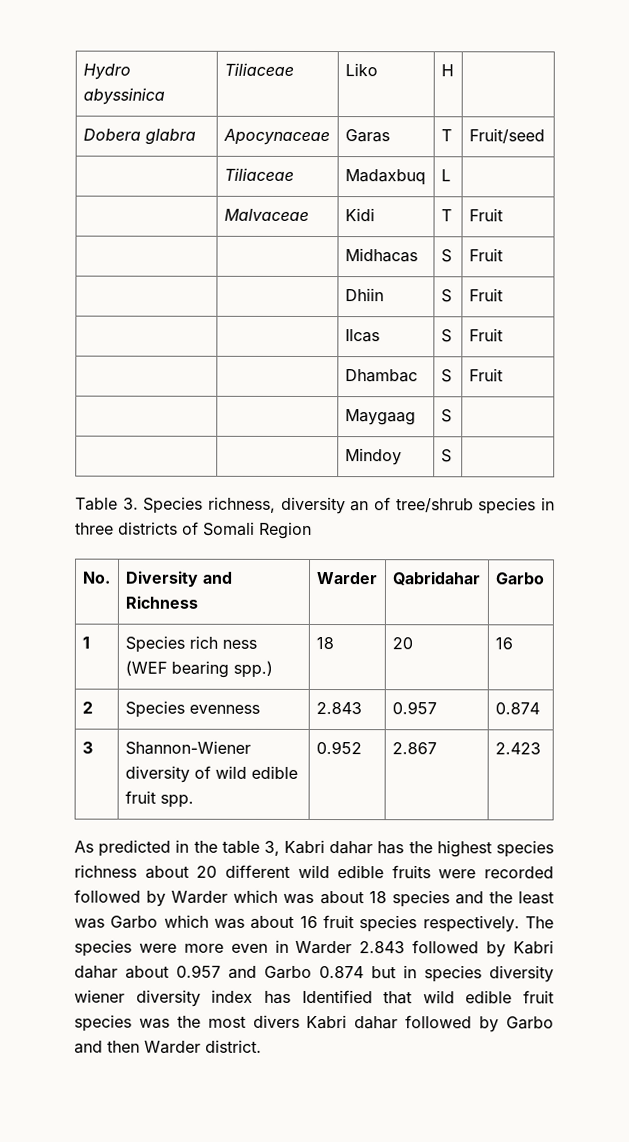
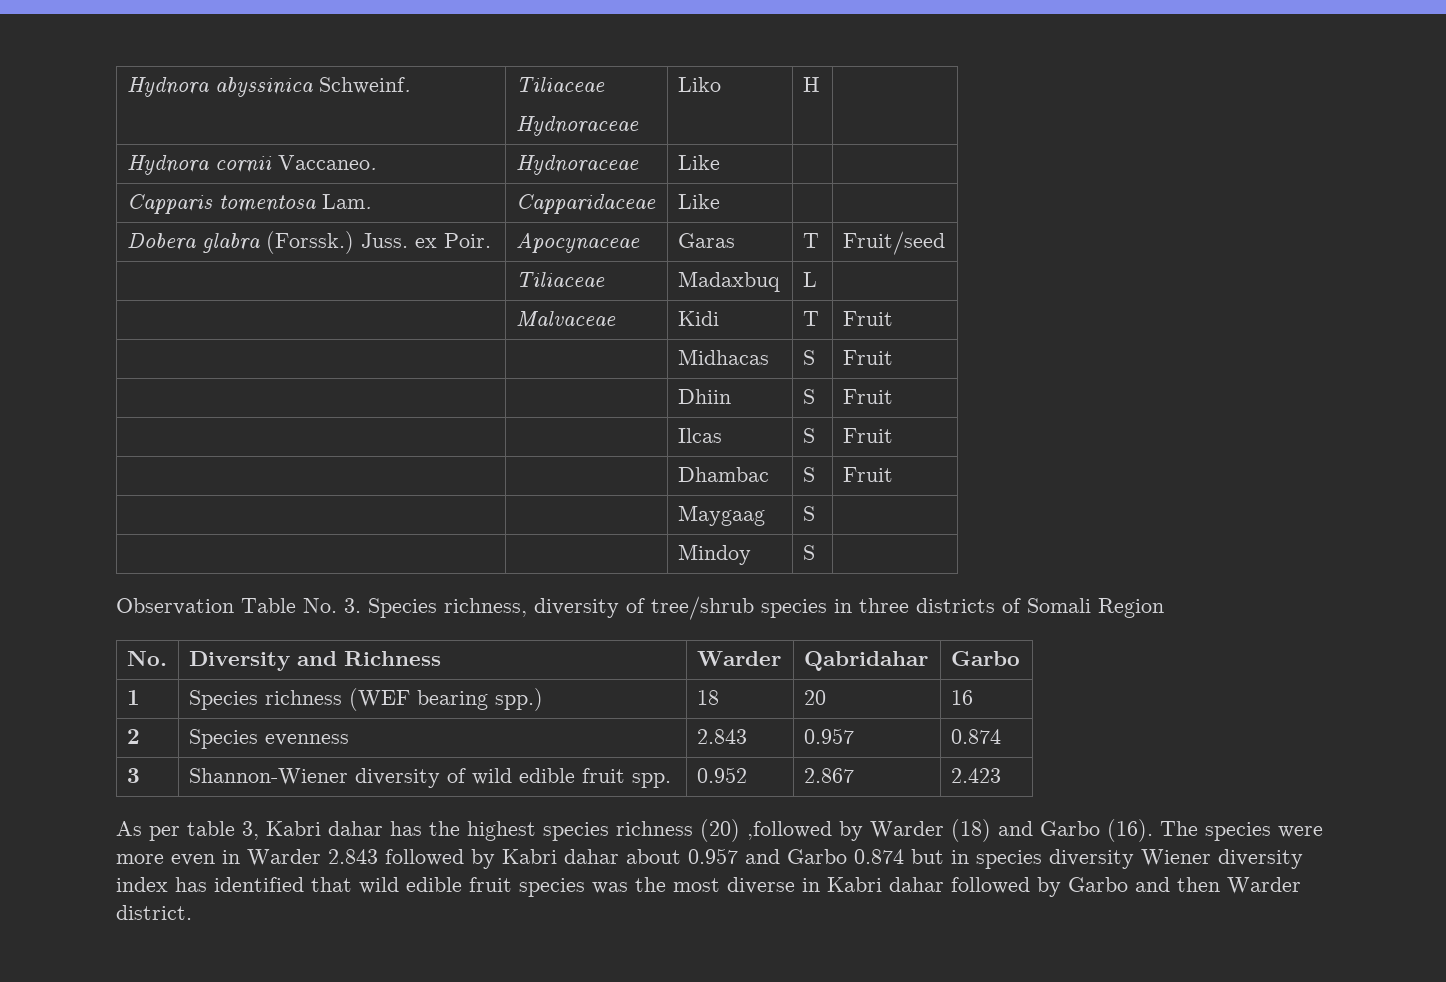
- Hydro abyssinica | Tiliaceae | Liko | H |
+ Hydnora abyssinica Schweinf. | Tiliaceae
+ Hydnoraceae | Liko | H |
- Dobera glabra | Apocynaceae | Garas | T | Fruit/seed
+ Hydnora cornii Vaccaneo. | Hydnoraceae | Like | |
+ Capparis tomentosa Lam. | Capparidaceae | Like | |
+ Dobera glabra (Forssk.) Juss. ex Poir. | Apocynaceae | Garas | T | Fruit/seed
- Table 3. Species richness, diversity an of tree/shrub species in three districts of Somali Region
+ Observation Table No. 3. Species richness, diversity of tree/shrub species in three districts of Somali Region
- 1 | Species rich ness (WEF bearing spp.) | 18 | 20 | 16
+ 1 | Species richness (WEF bearing spp.) | 18 | 20 | 16
- As predicted in the table 3, Kabri dahar has the highest species richness about 20 different wild edible fruits were recorded followed by Warder which was about 18 species and the least was Garbo which was about 16 fruit species respectively.
+ As per table 3, Kabri dahar has the highest species richness (20) ,followed by Warder (18) and Garbo (16).
- The species were more even in Warder 2.843 followed by Kabri dahar about 0.957 and Garbo 0.874 but in species diversity wiener diversity index has Identified that wild edible fruit species was the most divers Kabri dahar followed by Garbo and then Warder district.
+ The species were more even in Warder 2.843 followed by Kabri dahar about 0.957 and Garbo 0.874 but in species diversity Wiener diversity index has identified that wild edible fruit species was the most diverse in Kabri dahar followed by Garbo and then Warder district.

